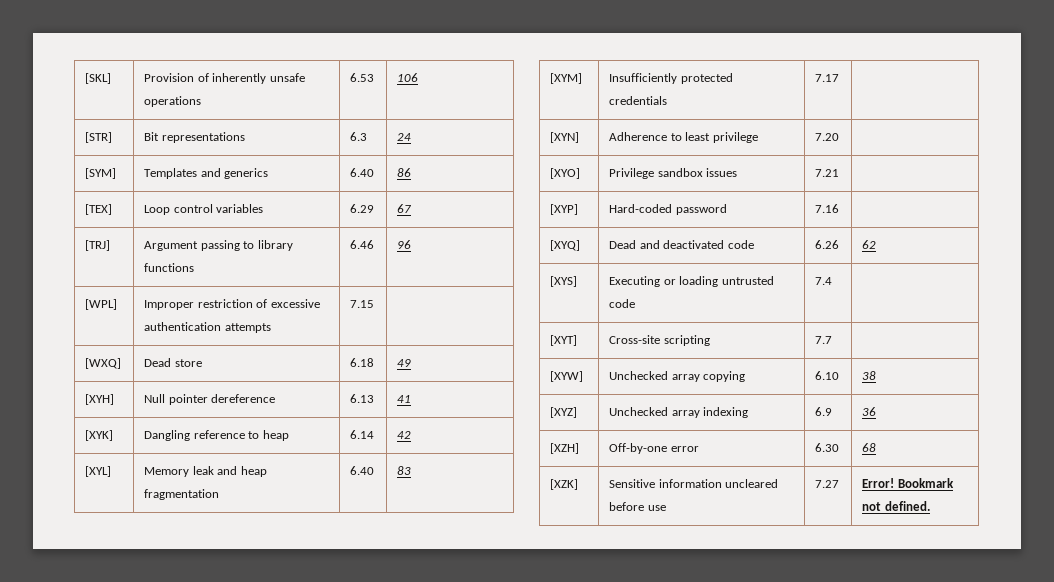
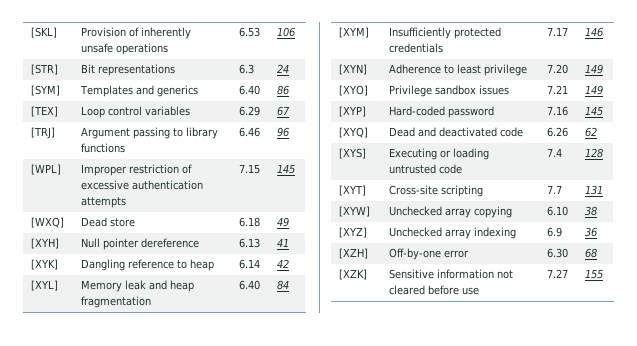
- [WPL] | Improper restriction of excessive authentication attempts | 7.15 |
+ [WPL] | Improper restriction of excessive authentication attempts | 7.15 | 145
- [XYL] | Memory leak and heap fragmentation | 6.40 | 83
+ [XYL] | Memory leak and heap fragmentation | 6.40 | 84
- [XYM] | Insufficiently protected credentials | 7.17 |
+ [XYM] | Insufficiently protected credentials | 7.17 | 146
- [XYN] | Adherence to least privilege | 7.20 |
+ [XYN] | Adherence to least privilege | 7.20 | 149
- [XYO] | Privilege sandbox issues | 7.21 |
+ [XYO] | Privilege sandbox issues | 7.21 | 149
- [XYP] | Hard-coded password | 7.16 |
+ [XYP] | Hard-coded password | 7.16 | 145
- [XYS] | Executing or loading untrusted code | 7.4 |
+ [XYS] | Executing or loading untrusted code | 7.4 | 128
- [XYT] | Cross-site scripting | 7.7 |
+ [XYT] | Cross-site scripting | 7.7 | 131
- [XZK] | Sensitive information uncleared before use | 7.27 | Error! Bookmark not defined.
+ [XZK] | Sensitive information not cleared before use | 7.27 | 155

